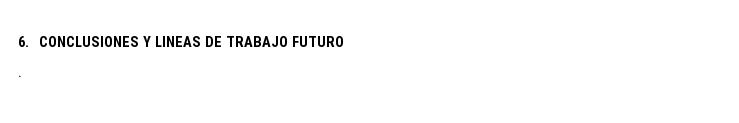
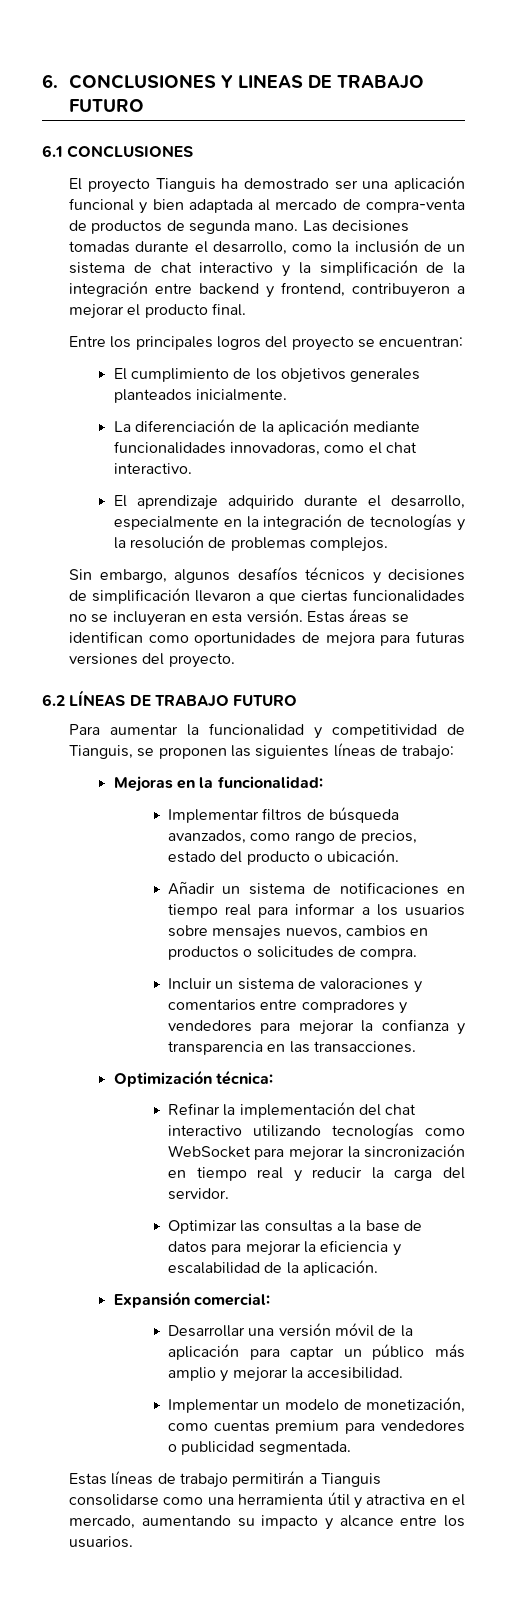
- .
+ 6.1 CONCLUSIONES
+ El proyecto Tianguis ha demostrado ser una aplicación funcional y bien adaptada al mercado de compra-venta de productos de segunda mano. Las decisiones tomadas durante el desarrollo, como la inclusión de un sistema de chat interactivo y la simplificación de la integración entre backend y frontend, contribuyeron a mejorar el producto final.
+ Entre los principales logros del proyecto se encuentran:
+ El cumplimiento de los objetivos generales planteados inicialmente.
+ La diferenciación de la aplicación mediante funcionalidades innovadoras, como el chat interactivo.
+ El aprendizaje adquirido durante el desarrollo, especialmente en la integración de tecnologías y la resolución de problemas complejos.
+ Sin embargo, algunos desafíos técnicos y decisiones de simplificación llevaron a que ciertas funcionalidades no se incluyeran en esta versión. Estas áreas se identifican como oportunidades de mejora para futuras versiones del proyecto.
+ 6.2 LÍNEAS DE TRABAJO FUTURO
+ Para aumentar la funcionalidad y competitividad de Tianguis, se proponen las siguientes líneas de trabajo:
+ Mejoras en la funcionalidad:
+ Implementar filtros de búsqueda avanzados, como rango de precios, estado del producto o ubicación.
+ Añadir un sistema de notificaciones en tiempo real para informar a los usuarios sobre mensajes nuevos, cambios en productos o solicitudes de compra.
+ Incluir un sistema de valoraciones y comentarios entre compradores y vendedores para mejorar la confianza y transparencia en las transacciones.
+ Optimización técnica:
+ Refinar la implementación del chat interactivo utilizando tecnologías como WebSocket para mejorar la sincronización en tiempo real y reducir la carga del servidor.
+ Optimizar las consultas a la base de datos para mejorar la eficiencia y escalabilidad de la aplicación.
+ Expansión comercial:
+ Desarrollar una versión móvil de la aplicación para captar un público más amplio y mejorar la accesibilidad.
+ Implementar un modelo de monetización, como cuentas premium para vendedores o publicidad segmentada.
+ Estas líneas de trabajo permitirán a Tianguis consolidarse como una herramienta útil y atractiva en el mercado, aumentando su impacto y alcance entre los usuarios.

